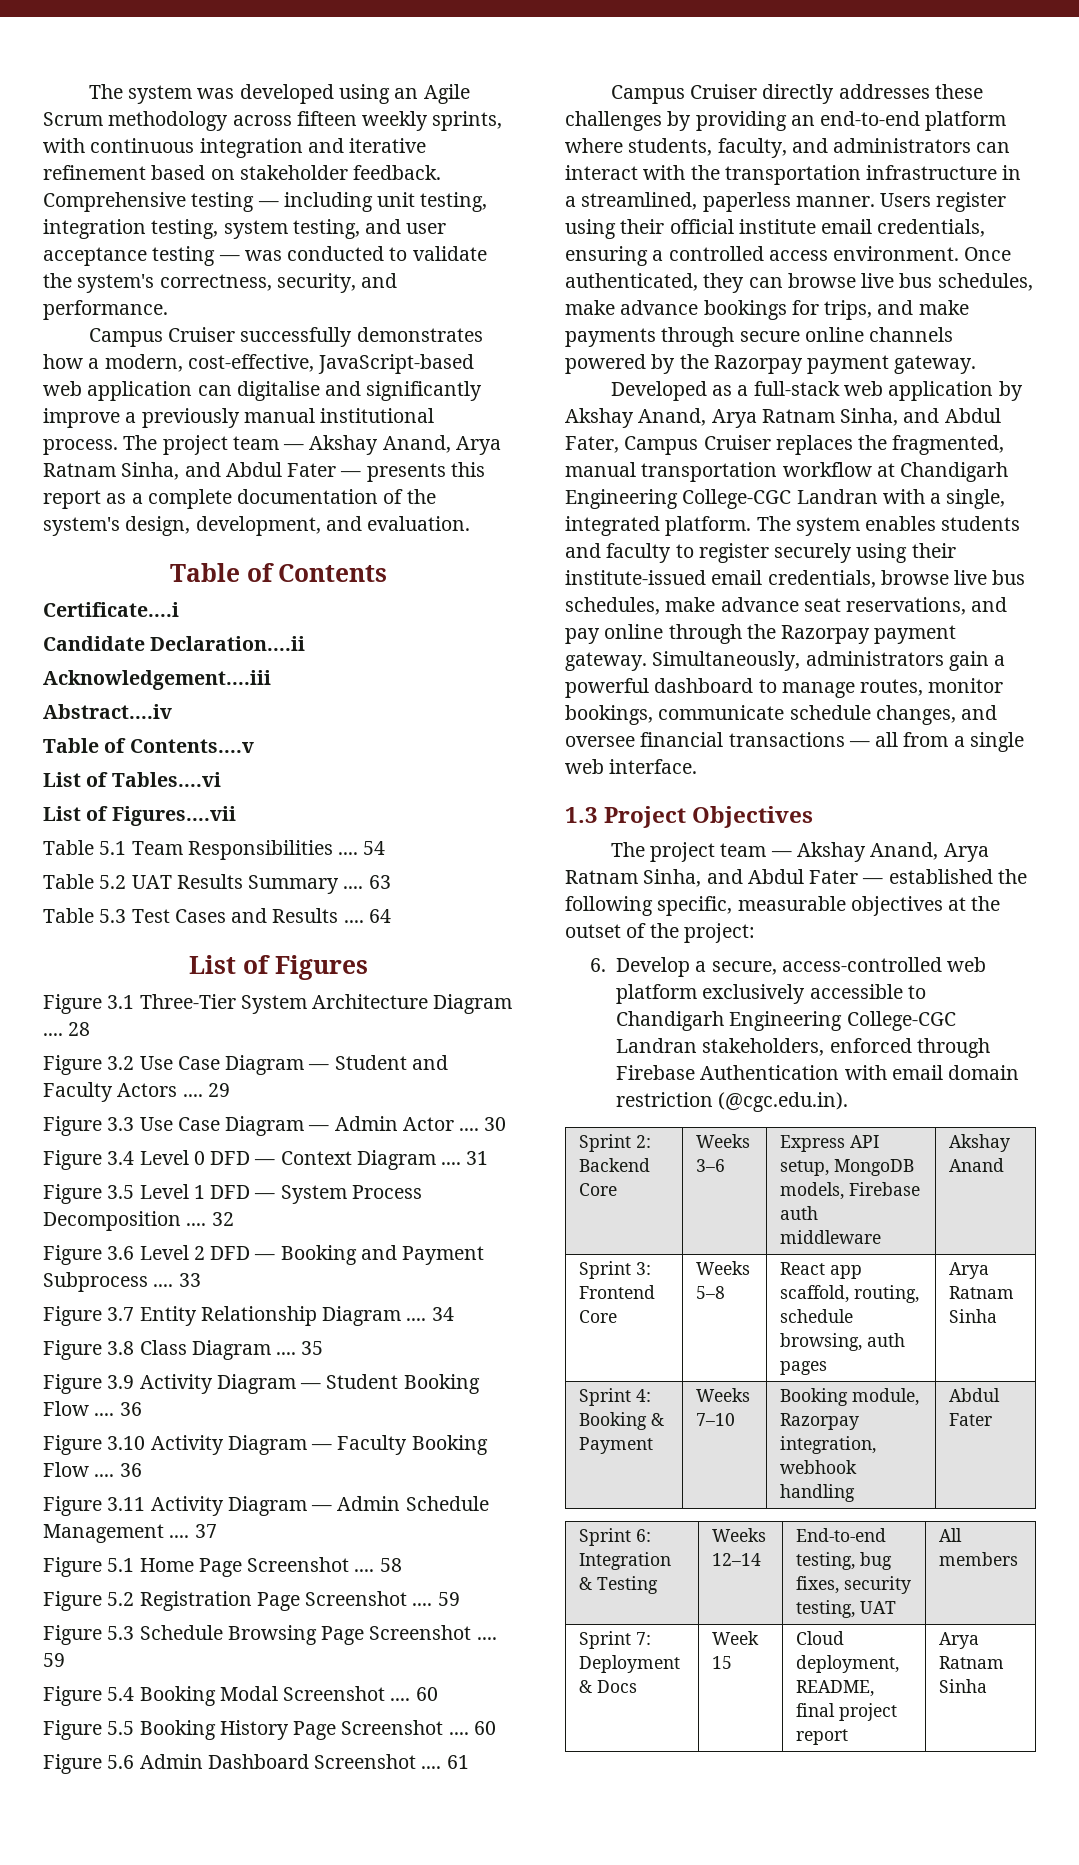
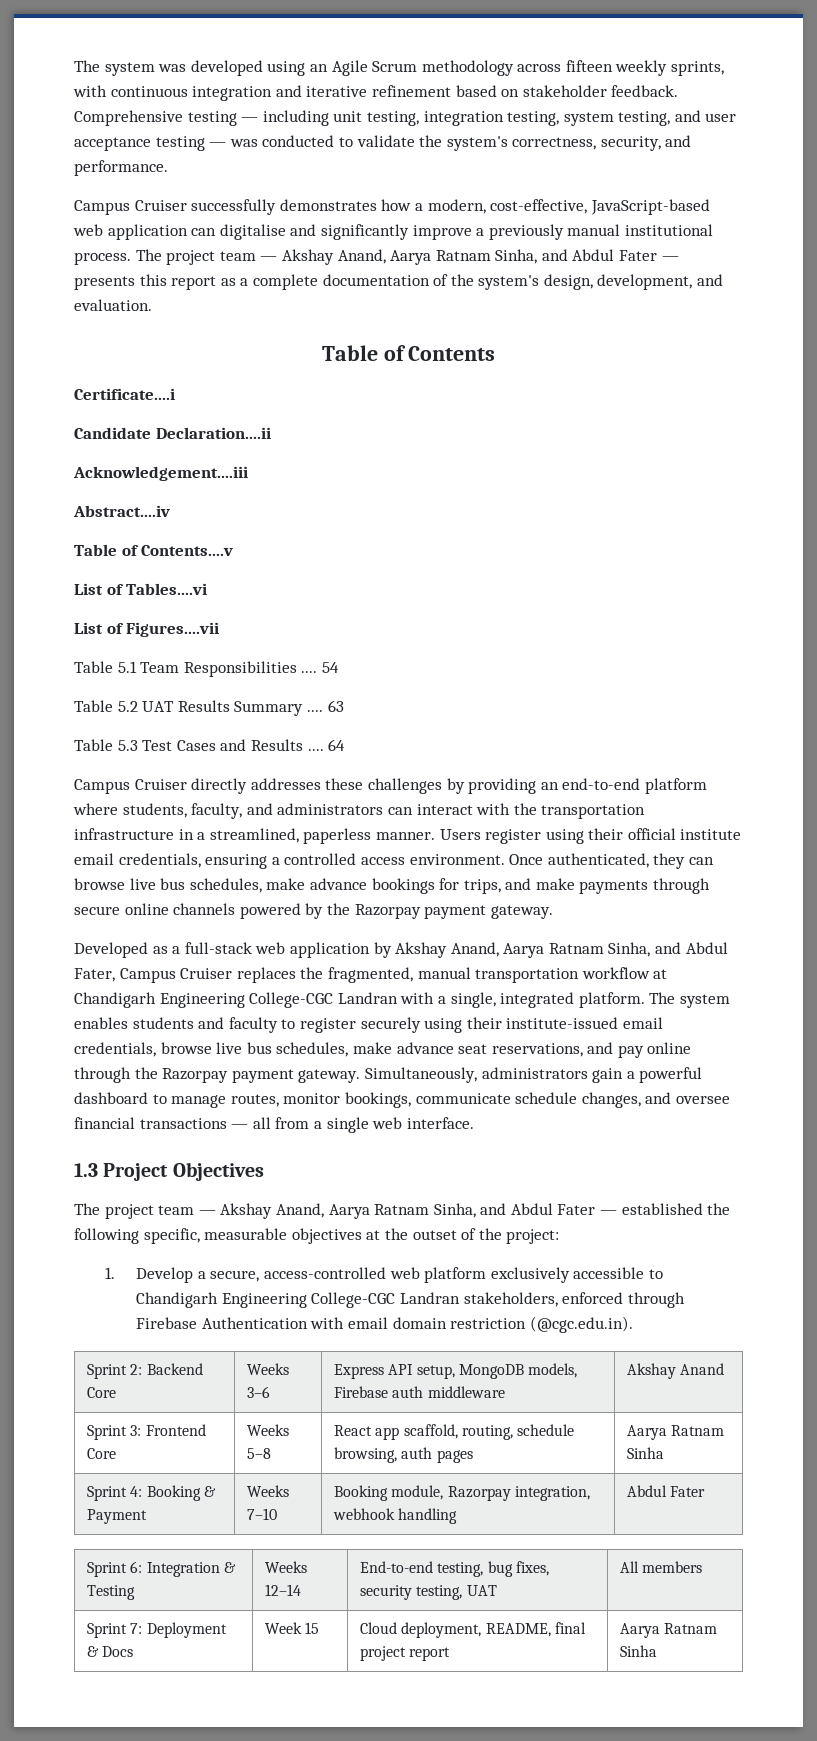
- The project team — Akshay Anand, Arya Ratnam Sinha, and Abdul Fater — presents this report as a complete documentation of the system's design, development, and evaluation.
+ The project team — Akshay Anand, Aarya Ratnam Sinha, and Abdul Fater — presents this report as a complete documentation of the system's design, development, and evaluation.
- List of Figures
- Figure 3.1 Three-Tier System Architecture Diagram .... 28
- Figure 3.2 Use Case Diagram — Student and Faculty Actors .... 29
- Figure 3.3 Use Case Diagram — Admin Actor .... 30
- Figure 3.4 Level 0 DFD — Context Diagram .... 31
- Figure 3.5 Level 1 DFD — System Process Decomposition .... 32
- Figure 3.6 Level 2 DFD — Booking and Payment Subprocess .... 33
- Figure 3.7 Entity Relationship Diagram .... 34
- Figure 3.8 Class Diagram .... 35
- Figure 3.9 Activity Diagram — Student Booking Flow .... 36
- Figure 3.10 Activity Diagram — Faculty Booking Flow .... 36
- Figure 3.11 Activity Diagram — Admin Schedule Management .... 37
- Figure 5.1 Home Page Screenshot .... 58
- Figure 5.2 Registration Page Screenshot .... 59
- Figure 5.3 Schedule Browsing Page Screenshot .... 59
- Figure 5.4 Booking Modal Screenshot .... 60
- Figure 5.5 Booking History Page Screenshot .... 60
- Figure 5.6 Admin Dashboard Screenshot .... 61
- Developed as a full-stack web application by Akshay Anand, Arya Ratnam Sinha, and Abdul Fater, Campus Cruiser replaces the fragmented, manual transportation workflow at Chandigarh Engineering College-CGC Landran with a single, integrated platform.
+ Developed as a full-stack web application by Akshay Anand, Aarya Ratnam Sinha, and Abdul Fater, Campus Cruiser replaces the fragmented, manual transportation workflow at Chandigarh Engineering College-CGC Landran with a single, integrated platform.
- The project team — Akshay Anand, Arya Ratnam Sinha, and Abdul Fater — established the following specific, measurable objectives at the outset of the project:
+ The project team — Akshay Anand, Aarya Ratnam Sinha, and Abdul Fater — established the following specific, measurable objectives at the outset of the project:
- 6. Develop a secure, access-controlled web platform exclusively accessible to Chandigarh Engineering College-CGC Landran stakeholders, enforced through Firebase Authentication with email domain restriction (@cgc.edu.in).
+ 1. Develop a secure, access-controlled web platform exclusively accessible to Chandigarh Engineering College-CGC Landran stakeholders, enforced through Firebase Authentication with email domain restriction (@cgc.edu.in).
- Sprint 3: Frontend Core | Weeks 5–8 | React app scaffold, routing, schedule browsing, auth pages | Arya Ratnam Sinha
+ Sprint 3: Frontend Core | Weeks 5–8 | React app scaffold, routing, schedule browsing, auth pages | Aarya Ratnam Sinha
- Sprint 7: Deployment & Docs | Week 15 | Cloud deployment, README, final project report | Arya Ratnam Sinha
+ Sprint 7: Deployment & Docs | Week 15 | Cloud deployment, README, final project report | Aarya Ratnam Sinha

